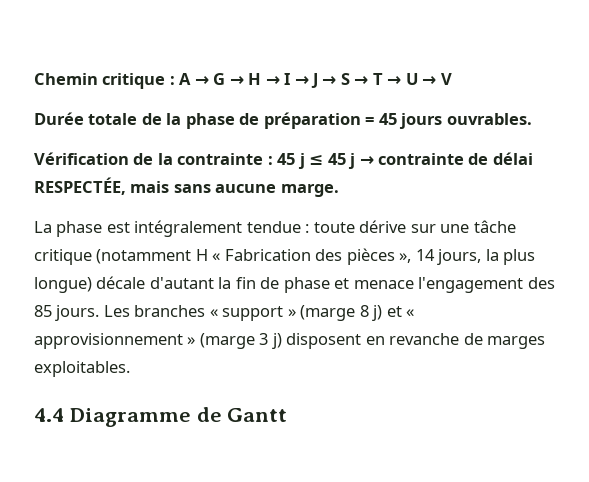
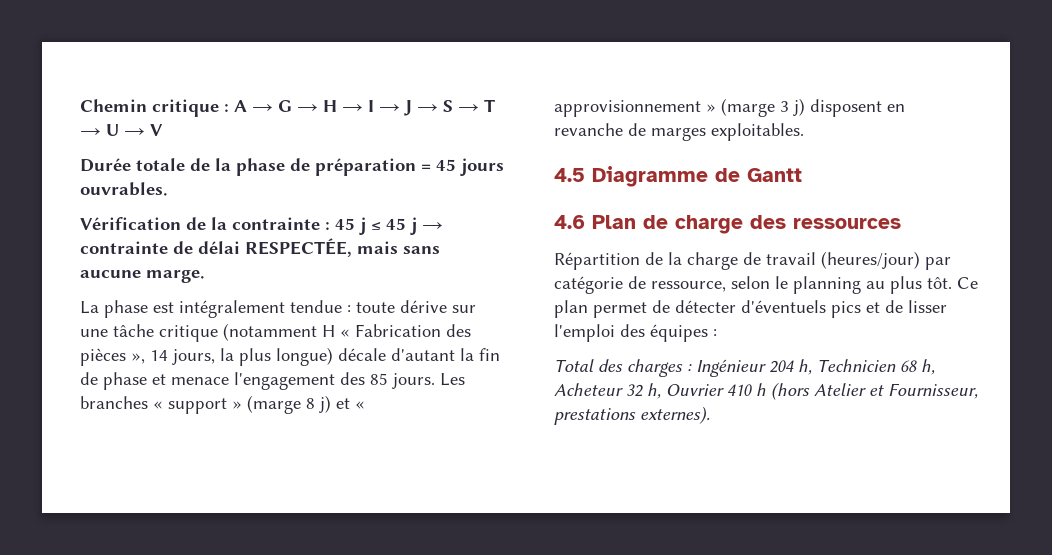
- 4.4 Diagramme de Gantt
+ 4.5 Diagramme de Gantt
+ 4.6 Plan de charge des ressources
+ Répartition de la charge de travail (heures/jour) par catégorie de ressource, selon le planning au plus tôt. Ce plan permet de détecter d'éventuels pics et de lisser l'emploi des équipes :
+ Total des charges : Ingénieur 204 h, Technicien 68 h, Acheteur 32 h, Ouvrier 410 h (hors Atelier et Fournisseur, prestations externes).

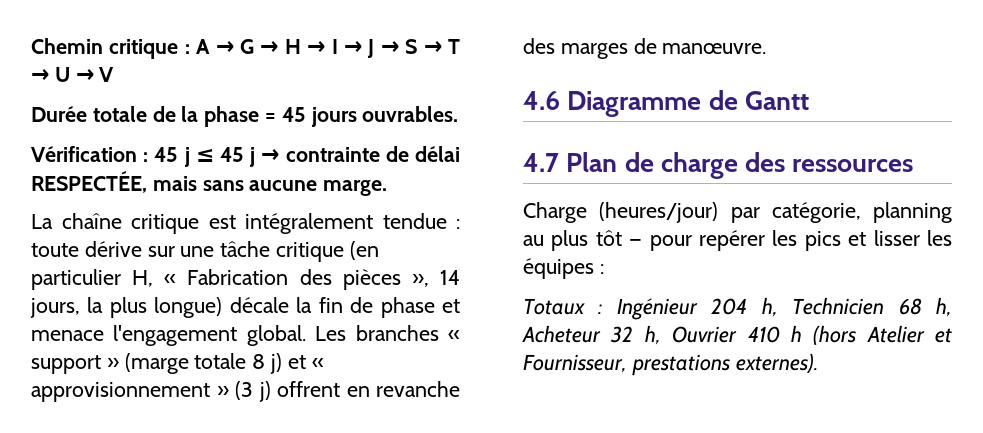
- Durée totale de la phase de préparation = 45 jours ouvrables.
+ Durée totale de la phase = 45 jours ouvrables.
- Vérification de la contrainte : 45 j ≤ 45 j → contrainte de délai RESPECTÉE, mais sans aucune marge.
+ Vérification : 45 j ≤ 45 j → contrainte de délai RESPECTÉE, mais sans aucune marge.
- La phase est intégralement tendue : toute dérive sur une tâche critique (notamment H « Fabrication des pièces », 14 jours, la plus longue) décale d'autant la fin de phase et menace l'engagement des 85 jours.
+ La chaîne critique est intégralement tendue : toute dérive sur une tâche critique (en particulier H, « Fabrication des pièces », 14 jours, la plus longue) décale la fin de phase et menace l'engagement global.
- Les branches « support » (marge 8 j) et « approvisionnement » (marge 3 j) disposent en revanche de marges exploitables.
- 4.5 Diagramme de Gantt
+ Les branches « support » (marge totale 8 j) et « approvisionnement » (3 j) offrent en revanche des marges de manœuvre.
+ 4.6 Diagramme de Gantt
- 4.6 Plan de charge des ressources
+ 4.7 Plan de charge des ressources
- Répartition de la charge de travail (heures/jour) par catégorie de ressource, selon le planning au plus tôt. Ce plan permet de détecter d'éventuels pics et de lisser l'emploi des équipes :
+ Charge (heures/jour) par catégorie, planning au plus tôt — pour repérer les pics et lisser les équipes :
- Total des charges : Ingénieur 204 h, Technicien 68 h, Acheteur 32 h, Ouvrier 410 h (hors Atelier et Fournisseur, prestations externes).
+ Totaux : Ingénieur 204 h, Technicien 68 h, Acheteur 32 h, Ouvrier 410 h (hors Atelier et Fournisseur, prestations externes).

